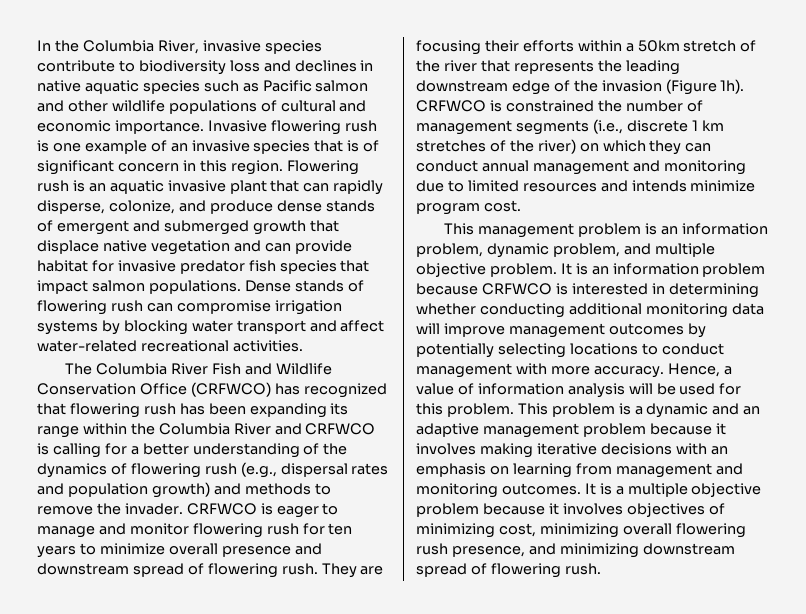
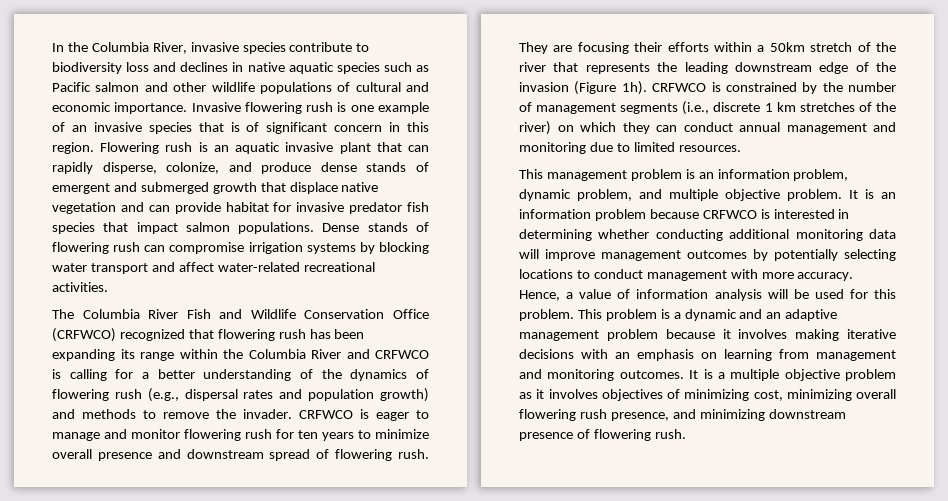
- The Columbia River Fish and Wildlife Conservation Office (CRFWCO) has recognized that flowering rush has been expanding its range within the Columbia River and CRFWCO is calling for a better understanding of the dynamics of flowering rush (e.g., dispersal rates and population growth) and methods to remove the invader.
+ The Columbia River Fish and Wildlife Conservation Office (CRFWCO) recognized that flowering rush has been expanding its range within the Columbia River and CRFWCO is calling for a better understanding of the dynamics of flowering rush (e.g., dispersal rates and population growth) and methods to remove the invader.
- CRFWCO is constrained the number of management segments (i.e., discrete 1 km stretches of the river) on which they can conduct annual management and monitoring due to limited resources and intends minimize program cost.
+ CRFWCO is constrained by the number of management segments (i.e., discrete 1 km stretches of the river) on which they can conduct annual management and monitoring due to limited resources.
- It is a multiple objective problem because it involves objectives of minimizing cost, minimizing overall flowering rush presence, and minimizing downstream spread of flowering rush.
+ It is a multiple objective problem as it involves objectives of minimizing cost, minimizing overall flowering rush presence, and minimizing downstream presence of flowering rush.

